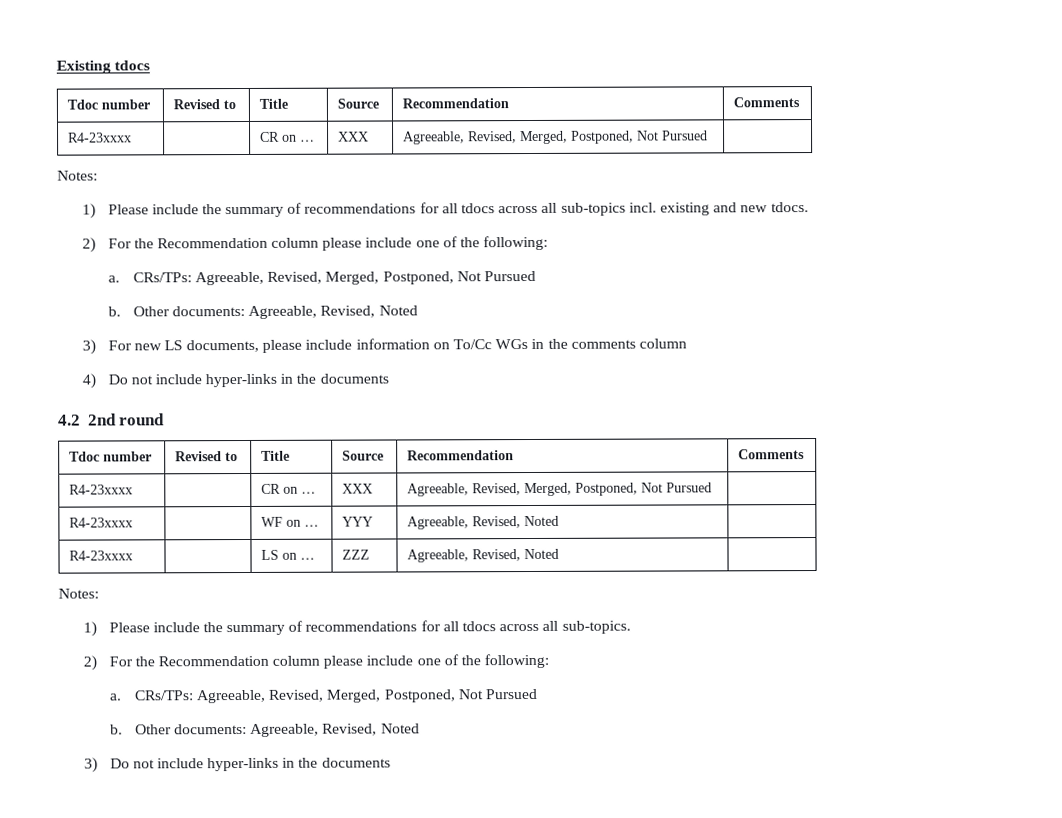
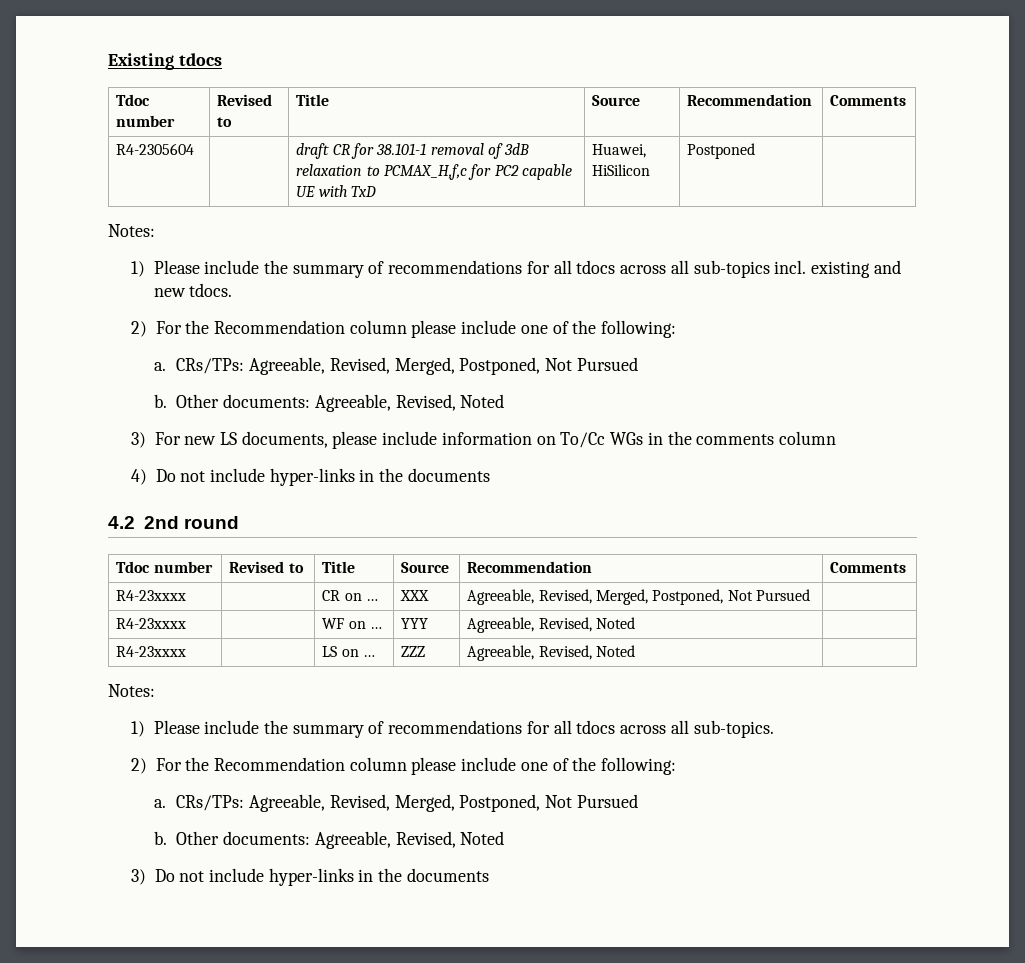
  Existing tdocs
  Tdoc number | Revised to | Title | Source | Recommendation | Comments
- R4-23xxxx | | CR on … | XXX | Agreeable, Revised, Merged, Postponed, Not Pursued |
+ R4-2305604 | | draft CR for 38.101-1 removal of 3dB relaxation to PCMAX_H,f,c for PC2 capable UE with TxD | Huawei, HiSilicon | Postponed |

